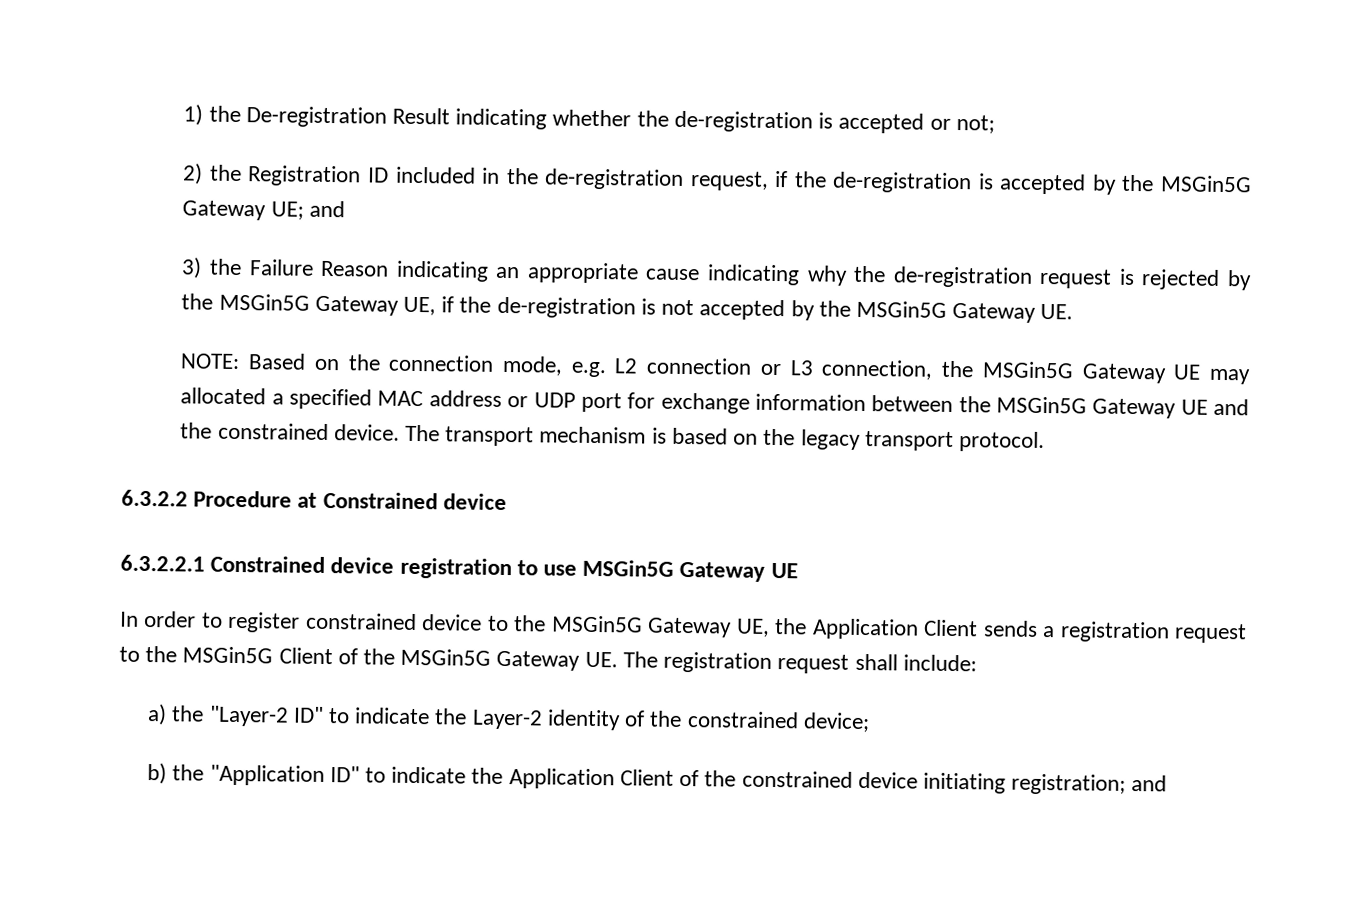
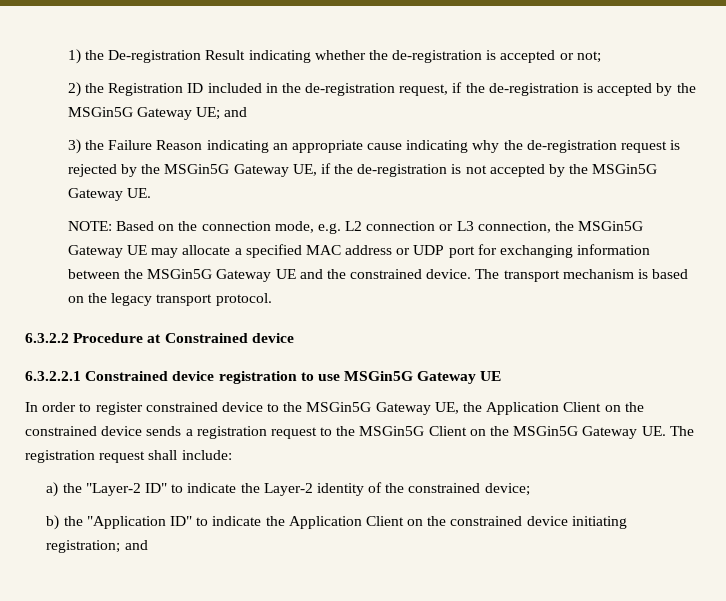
- NOTE: Based on the connection mode, e.g. L2 connection or L3 connection, the MSGin5G Gateway UE may allocated a specified MAC address or UDP port for exchange information between the MSGin5G Gateway UE and the constrained device.
+ NOTE: Based on the connection mode, e.g. L2 connection or L3 connection, the MSGin5G Gateway UE may allocate a specified MAC address or UDP port for exchanging information between the MSGin5G Gateway UE and the constrained device.
- In order to register constrained device to the MSGin5G Gateway UE, the Application Client sends a registration request to the MSGin5G Client of the MSGin5G Gateway UE. The registration request shall include:
+ In order to register constrained device to the MSGin5G Gateway UE, the Application Client on the constrained device sends a registration request to the MSGin5G Client on the MSGin5G Gateway UE. The registration request shall include:
- b) the "Application ID" to indicate the Application Client of the constrained device initiating registration; and
+ b) the "Application ID" to indicate the Application Client on the constrained device initiating registration; and

